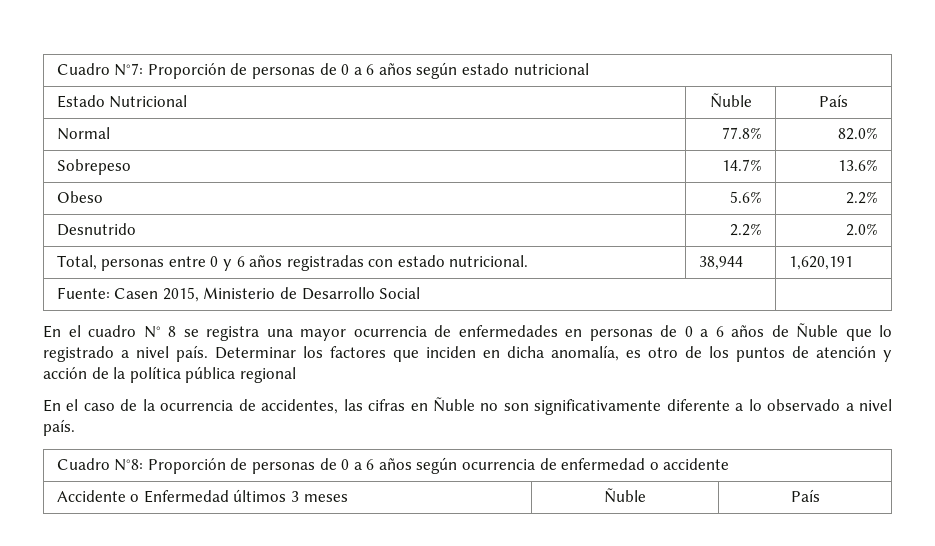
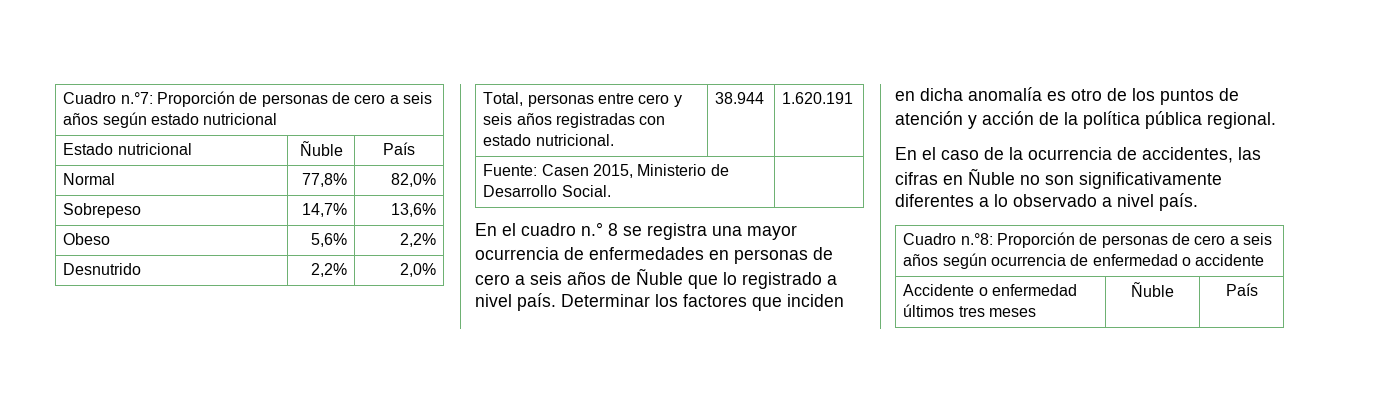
- Cuadro N°7: Proporción de personas de 0 a 6 años según estado nutricional
+ Cuadro n.°7: Proporción de personas de cero a seis años según estado nutricional
- Estado Nutricional | Ñuble | País
+ Estado nutricional | Ñuble | País
- Normal | 77.8% | 82.0%
+ Normal | 77,8% | 82,0%
- Sobrepeso | 14.7% | 13.6%
+ Sobrepeso | 14,7% | 13,6%
- Obeso | 5.6% | 2.2%
+ Obeso | 5,6% | 2,2%
- Desnutrido | 2.2% | 2.0%
+ Desnutrido | 2,2% | 2,0%
- Total, personas entre 0 y 6 años registradas con estado nutricional. | 38,944 | 1,620,191
+ Total, personas entre cero y seis años registradas con estado nutricional. | 38.944 | 1.620.191
- Fuente: Casen 2015, Ministerio de Desarrollo Social |
+ Fuente: Casen 2015, Ministerio de Desarrollo Social. |
- En el cuadro N° 8 se registra una mayor ocurrencia de enfermedades en personas de 0 a 6 años de Ñuble que lo registrado a nivel país.
+ En el cuadro n.° 8 se registra una mayor ocurrencia de enfermedades en personas de cero a seis años de Ñuble que lo registrado a nivel país.
- Determinar los factores que inciden en dicha anomalía, es otro de los puntos de atención y acción de la política pública regional
+ Determinar los factores que inciden en dicha anomalía es otro de los puntos de atención y acción de la política pública regional.
- En el caso de la ocurrencia de accidentes, las cifras en Ñuble no son significativamente diferente a lo observado a nivel país.
+ En el caso de la ocurrencia de accidentes, las cifras en Ñuble no son significativamente diferentes a lo observado a nivel país.
- Cuadro N°8: Proporción de personas de 0 a 6 años según ocurrencia de enfermedad o accidente
+ Cuadro n.°8: Proporción de personas de cero a seis años según ocurrencia de enfermedad o accidente
- Accidente o Enfermedad últimos 3 meses | Ñuble | País
+ Accidente o enfermedad últimos tres meses | Ñuble | País

